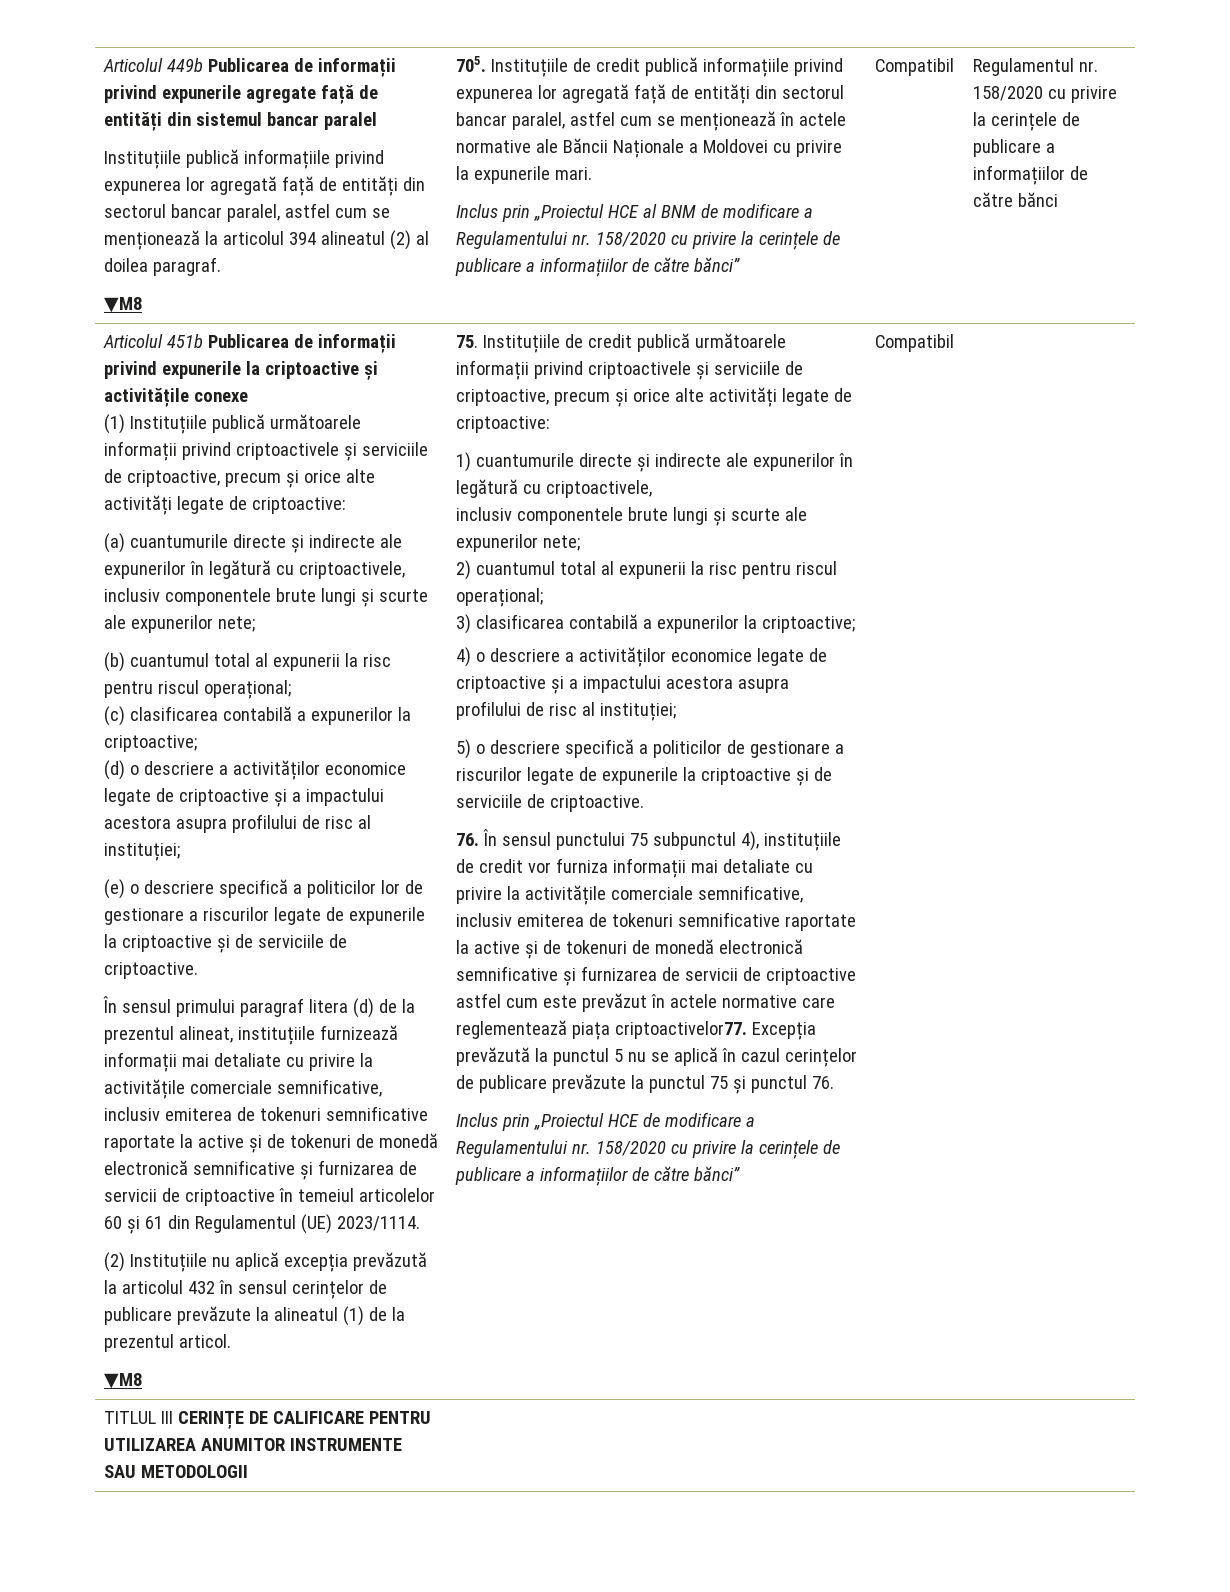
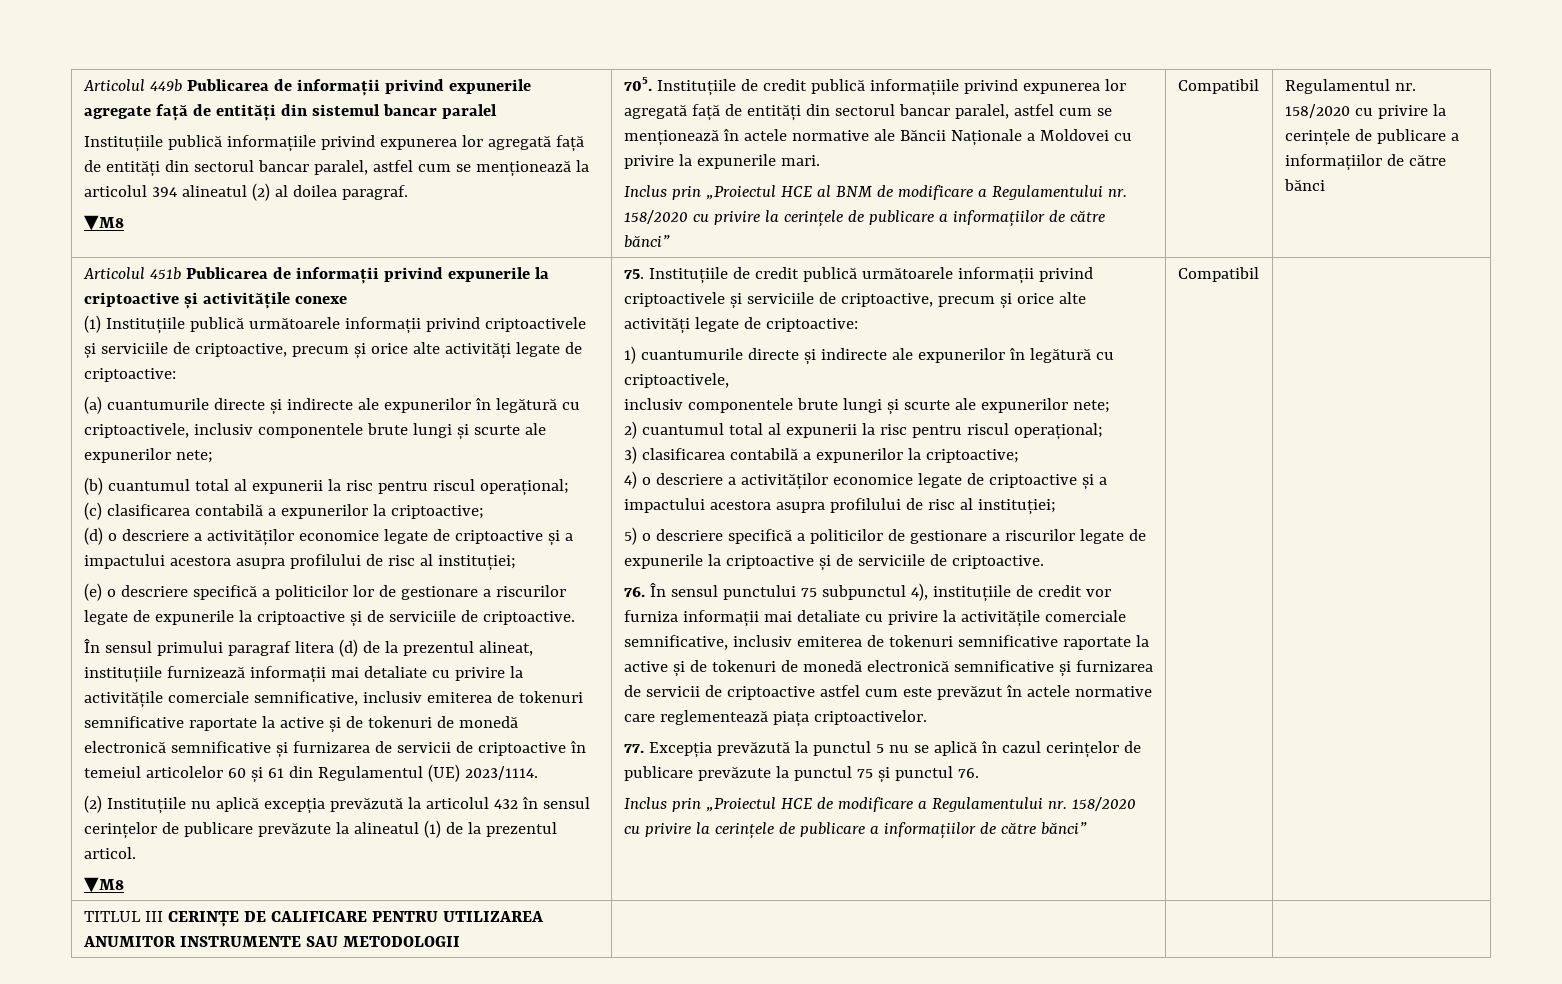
- 76. În sensul punctului 75 subpunctul 4), instituțiile de credit vor furniza informații mai detaliate cu privire la activitățile comerciale semnificative, inclusiv emiterea de tokenuri semnificative raportate la active și de tokenuri de monedă electronică semnificative și furnizarea de servicii de criptoactive astfel cum este prevăzut în actele normative care reglementează piața criptoactivelor77. Excepția prevăzută la punctul 5 nu se aplică în cazul cerințelor de publicare prevăzute la punctul 75 și punctul 76.
+ 76. În sensul punctului 75 subpunctul 4), instituțiile de credit vor furniza informații mai detaliate cu privire la activitățile comerciale semnificative, inclusiv emiterea de tokenuri semnificative raportate la active și de tokenuri de monedă electronică semnificative și furnizarea de servicii de criptoactive astfel cum este prevăzut în actele normative care reglementează piața criptoactivelor.
+ 77. Excepția prevăzută la punctul 5 nu se aplică în cazul cerințelor de publicare prevăzute la punctul 75 și punctul 76.

